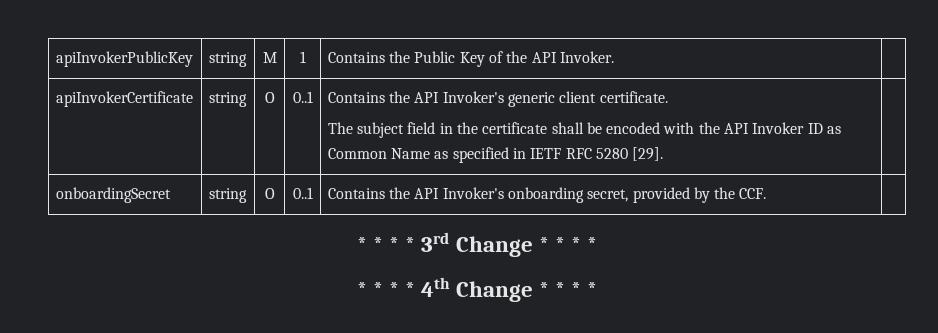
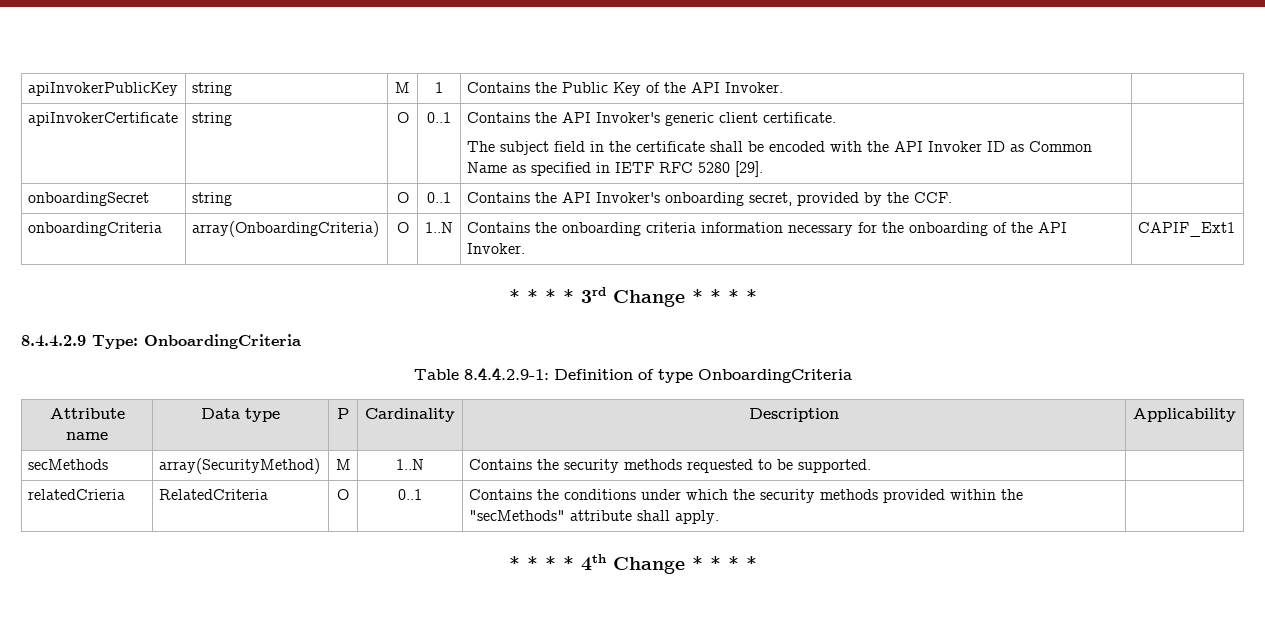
+ onboardingCriteria | array(OnboardingCriteria) | O | 1..N | Contains the onboarding criteria information necessary for the onboarding of the API Invoker. | CAPIF_Ext1
+ 8.4.4.2.9 Type: OnboardingCriteria
+ Table 8.4.4.2.9-1: Definition of type OnboardingCriteria
+ Attribute name | Data type | P | Cardinality | Description | Applicability
+ secMethods | array(SecurityMethod) | M | 1..N | Contains the security methods requested to be supported. |
+ relatedCrieria | RelatedCriteria | O | 0..1 | Contains the conditions under which the security methods provided within the "secMethods" attribute shall apply. |

